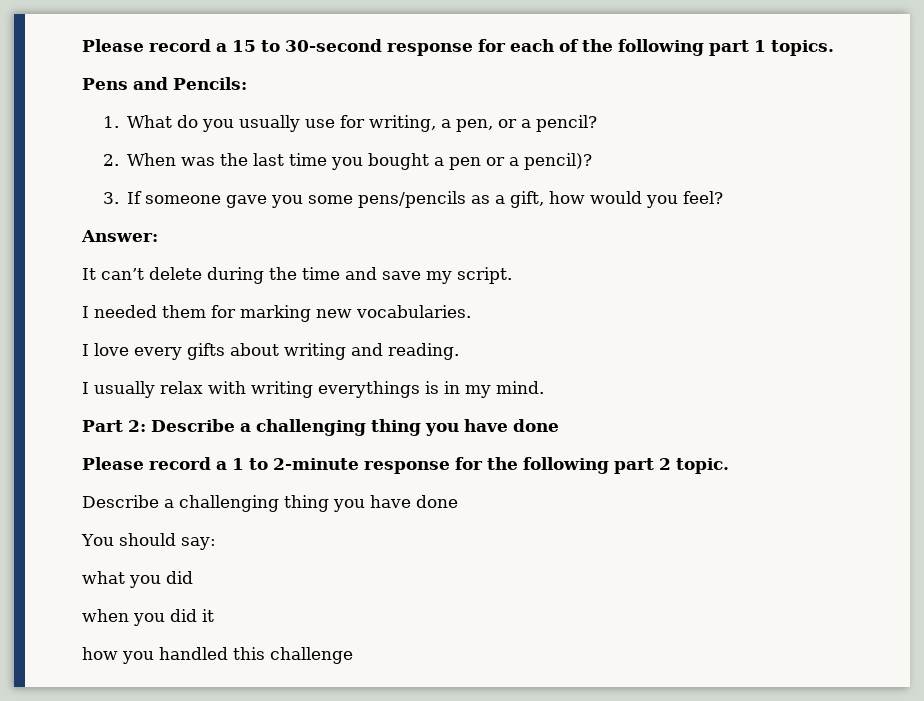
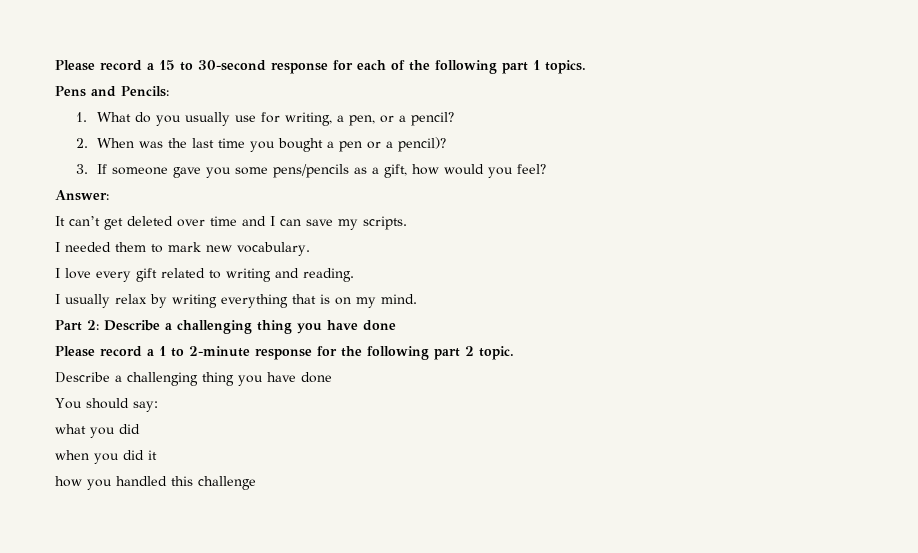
- It can’t delete during the time and save my script.
+ It can’t get deleted over time and I can save my scripts.
- I needed them for marking new vocabularies.
+ I needed them to mark new vocabulary.
- I love every gifts about writing and reading.
+ I love every gift related to writing and reading.
- I usually relax with writing everythings is in my mind.
+ I usually relax by writing everything that is on my mind.

